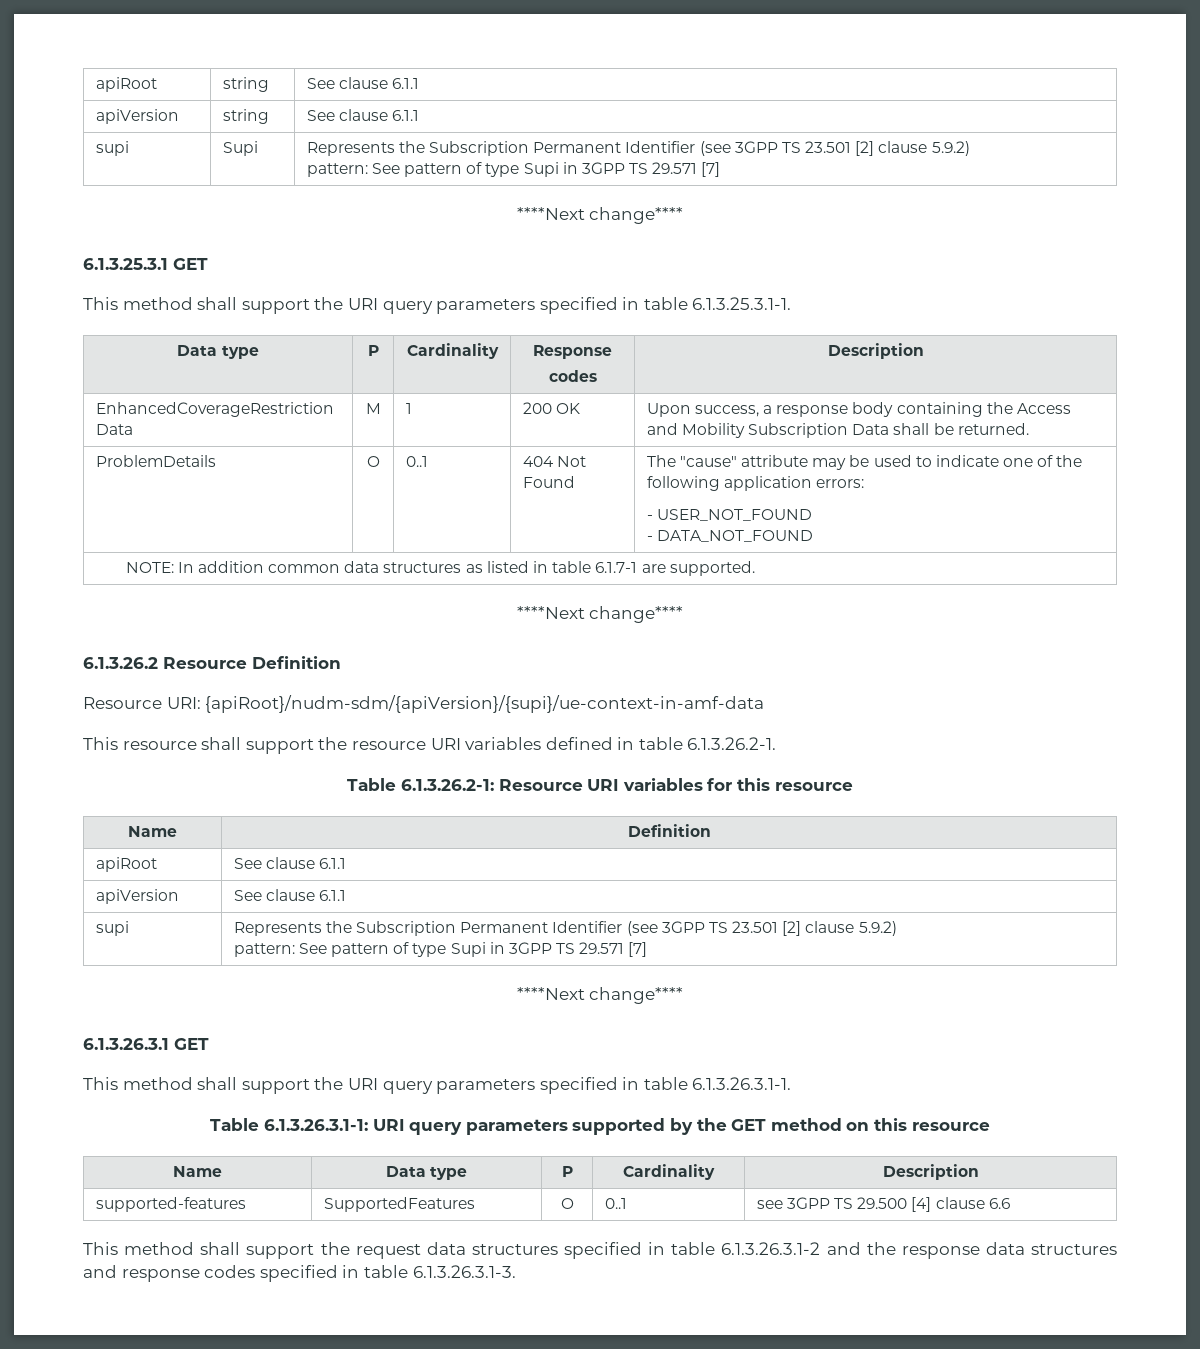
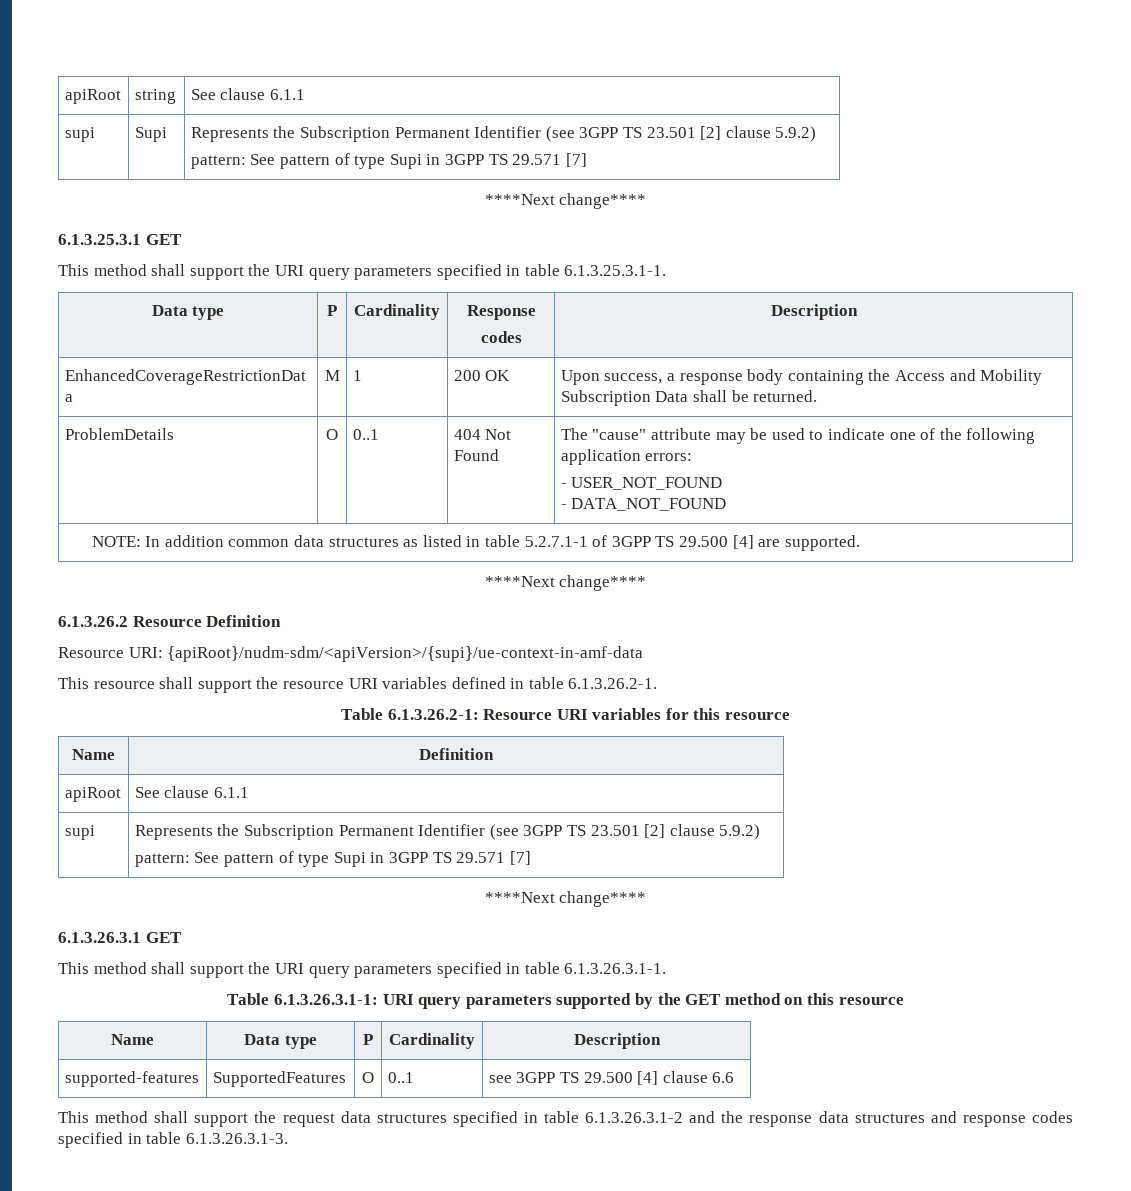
- apiVersion | string | See clause 6.1.1
- NOTE: In addition common data structures as listed in table 6.1.7-1 are supported.
+ NOTE: In addition common data structures as listed in table 5.2.7.1-1 of 3GPP TS 29.500 [4] are supported.
- Resource URI: {apiRoot}/nudm-sdm/{apiVersion}/{supi}/ue-context-in-amf-data
+ Resource URI: {apiRoot}/nudm-sdm/<apiVersion>/{supi}/ue-context-in-amf-data
- apiVersion | See clause 6.1.1

